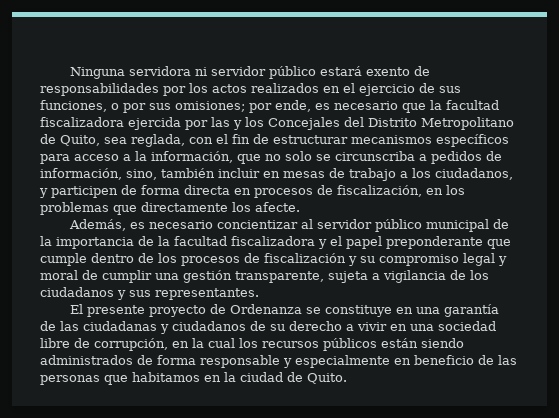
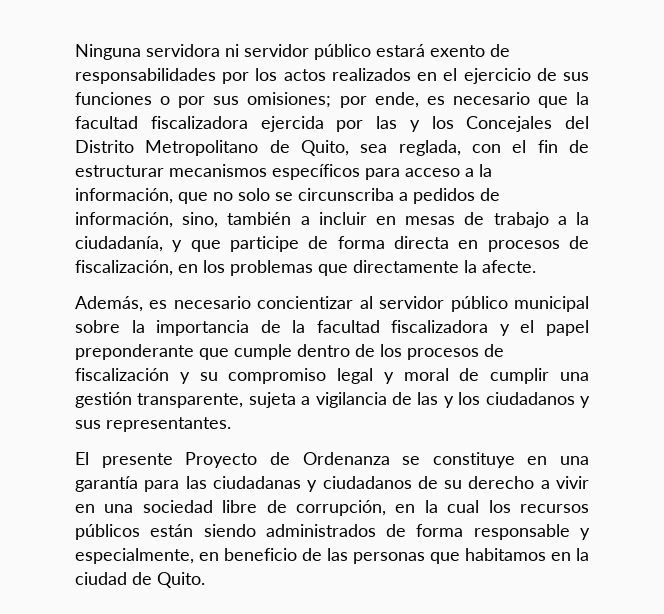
- Ninguna servidora ni servidor público estará exento de responsabilidades por los actos realizados en el ejercicio de sus funciones, o por sus omisiones;
+ Ninguna servidora ni servidor público estará exento de responsabilidades por los actos realizados en el ejercicio de sus funciones o por sus omisiones;
- por ende, es necesario que la facultad fiscalizadora ejercida por las y los Concejales del Distrito Metropolitano de Quito, sea reglada, con el fin de estructurar mecanismos específicos para acceso a la información, que no solo se circunscriba a pedidos de información, sino, también incluir en mesas de trabajo a los ciudadanos, y participen de forma directa en procesos de fiscalización, en los problemas que directamente los afecte.
+ por ende, es necesario que la facultad fiscalizadora ejercida por las y los Concejales del Distrito Metropolitano de Quito, sea reglada, con el fin de estructurar mecanismos específicos para acceso a la información, que no solo se circunscriba a pedidos de información, sino, también a incluir en mesas de trabajo a la ciudadanía, y que participe de forma directa en procesos de fiscalización, en los problemas que directamente la afecte.
- Además, es necesario concientizar al servidor público municipal de la importancia de la facultad fiscalizadora y el papel preponderante que cumple dentro de los procesos de fiscalización y su compromiso legal y moral de cumplir una gestión transparente, sujeta a vigilancia de los ciudadanos y sus representantes.
+ Además, es necesario concientizar al servidor público municipal sobre la importancia de la facultad fiscalizadora y el papel preponderante que cumple dentro de los procesos de fiscalización y su compromiso legal y moral de cumplir una gestión transparente, sujeta a vigilancia de las y los ciudadanos y sus representantes.
- El presente proyecto de Ordenanza se constituye en una garantía de las ciudadanas y ciudadanos de su derecho a vivir en una sociedad libre de corrupción, en la cual los recursos públicos están siendo administrados de forma responsable y especialmente en beneficio de las personas que habitamos en la ciudad de Quito.
+ El presente Proyecto de Ordenanza se constituye en una garantía para las ciudadanas y ciudadanos de su derecho a vivir en una sociedad libre de corrupción, en la cual los recursos públicos están siendo administrados de forma responsable y especialmente, en beneficio de las personas que habitamos en la ciudad de Quito.

